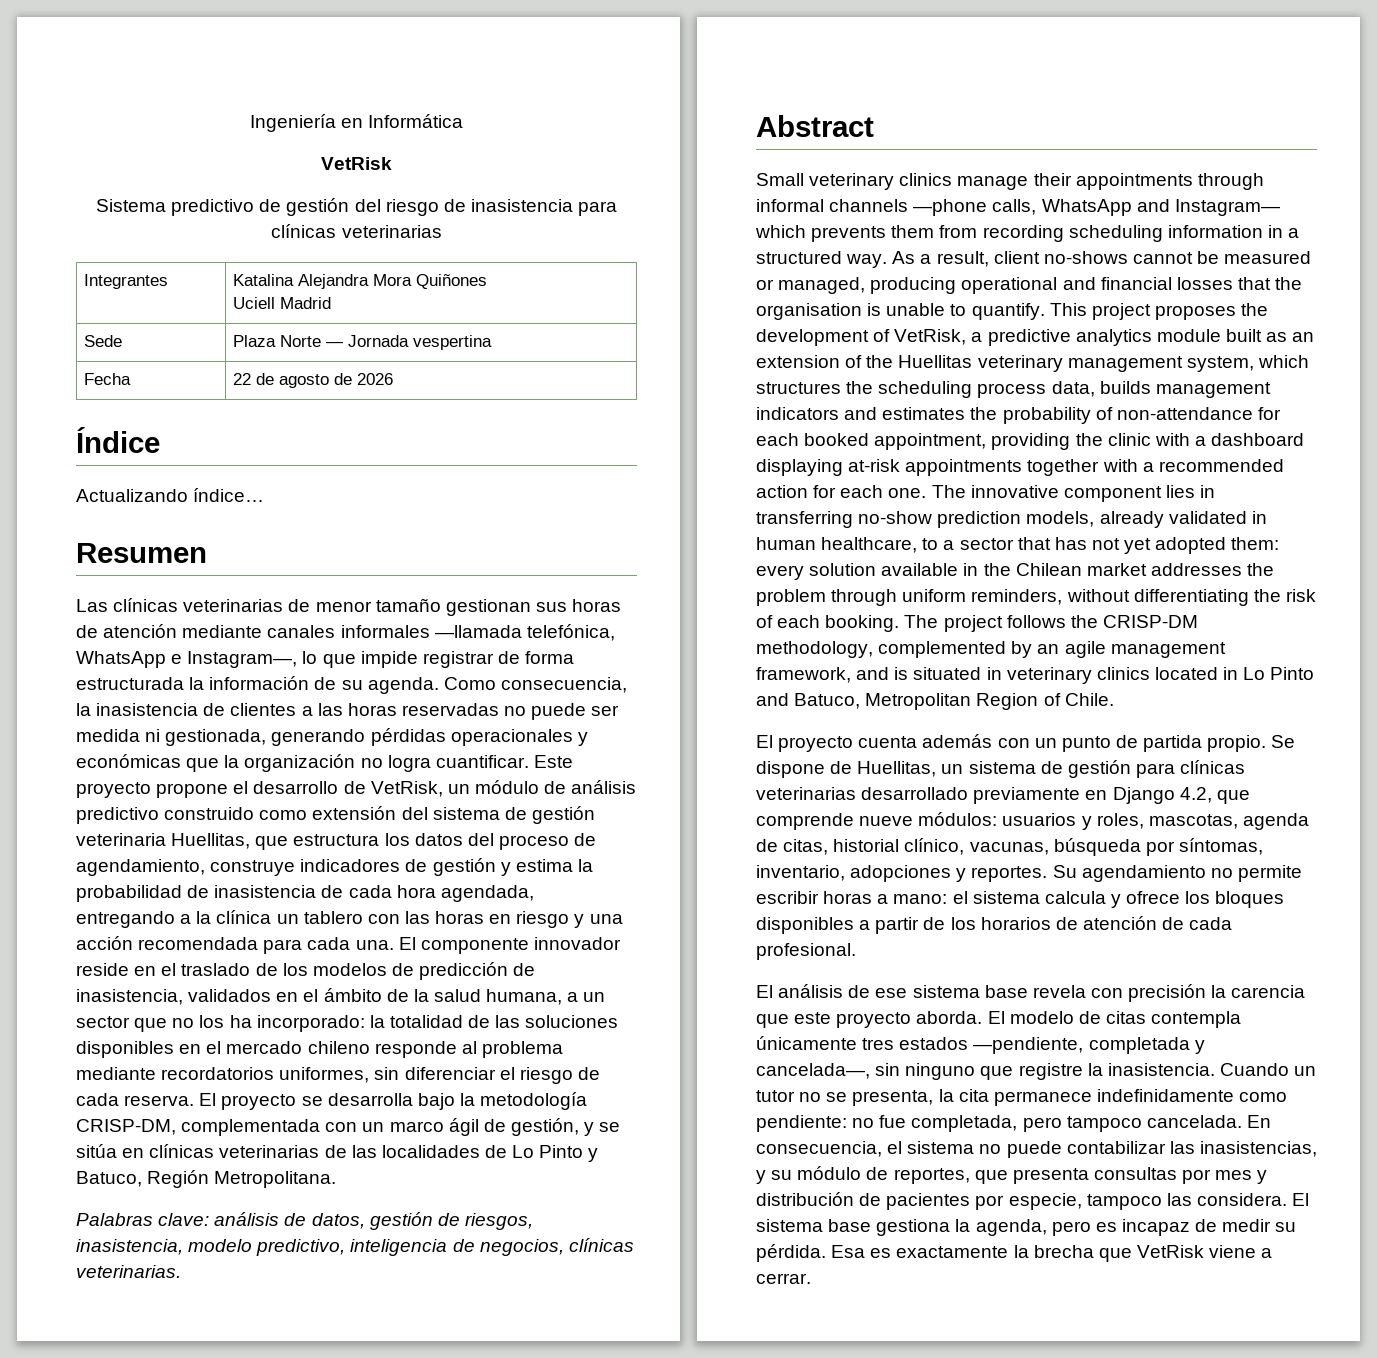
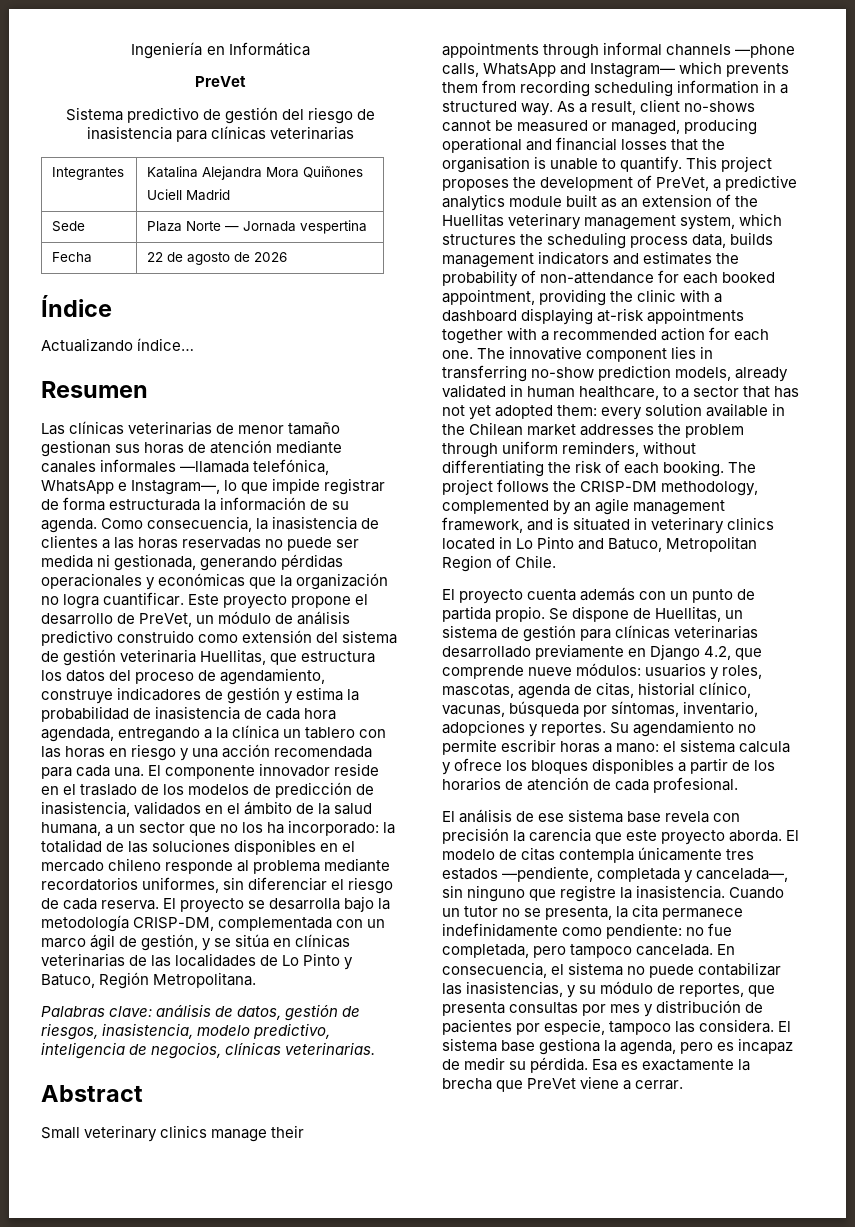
  Ingeniería en Informática
- VetRisk
+ PreVet
- Este proyecto propone el desarrollo de VetRisk, un módulo de análisis predictivo construido como extensión del sistema de gestión veterinaria Huellitas, que estructura los datos del proceso de agendamiento, construye indicadores de gestión y estima la probabilidad de inasistencia de cada hora agendada, entregando a la clínica un tablero con las horas en riesgo y una acción recomendada para cada una.
+ Este proyecto propone el desarrollo de PreVet, un módulo de análisis predictivo construido como extensión del sistema de gestión veterinaria Huellitas, que estructura los datos del proceso de agendamiento, construye indicadores de gestión y estima la probabilidad de inasistencia de cada hora agendada, entregando a la clínica un tablero con las horas en riesgo y una acción recomendada para cada una.
- This project proposes the development of VetRisk, a predictive analytics module built as an extension of the Huellitas veterinary management system, which structures the scheduling process data, builds management indicators and estimates the probability of non-attendance for each booked appointment, providing the clinic with a dashboard displaying at-risk appointments together with a recommended action for each one.
+ This project proposes the development of PreVet, a predictive analytics module built as an extension of the Huellitas veterinary management system, which structures the scheduling process data, builds management indicators and estimates the probability of non-attendance for each booked appointment, providing the clinic with a dashboard displaying at-risk appointments together with a recommended action for each one.
- Esa es exactamente la brecha que VetRisk viene a cerrar.
+ Esa es exactamente la brecha que PreVet viene a cerrar.

